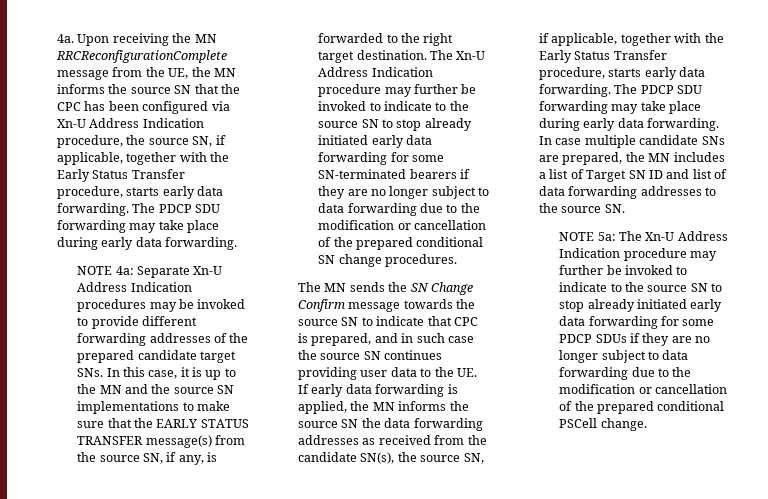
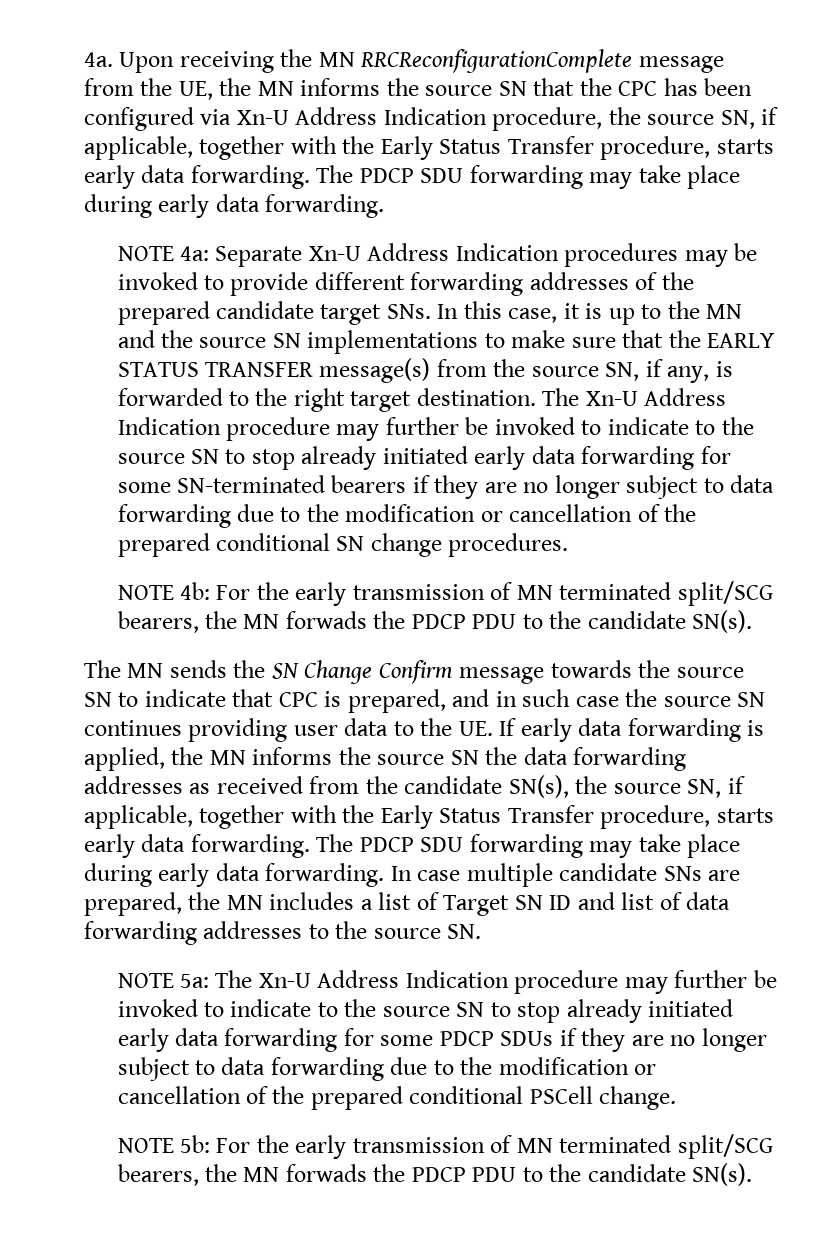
+ NOTE 4b: For the early transmission of MN terminated split/SCG bearers, the MN forwads the PDCP PDU to the candidate SN(s).
+ NOTE 5b: For the early transmission of MN terminated split/SCG bearers, the MN forwads the PDCP PDU to the candidate SN(s).

